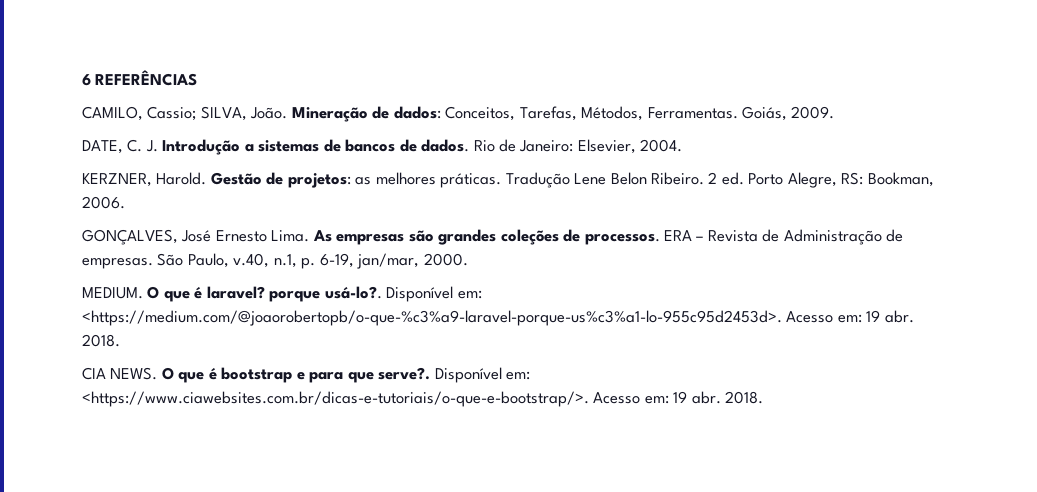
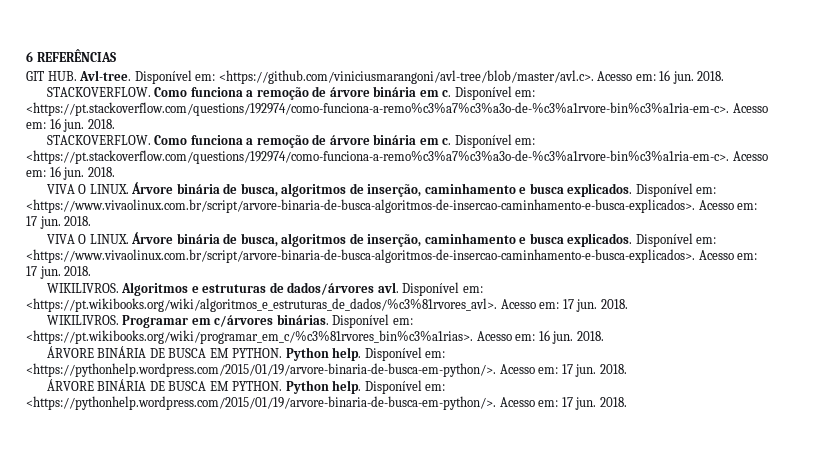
- CAMILO, Cassio; SILVA, João. Mineração de dados: Conceitos, Tarefas, Métodos, Ferramentas. Goiás, 2009.
- DATE, C. J. Introdução a sistemas de bancos de dados. Rio de Janeiro: Elsevier, 2004.
- KERZNER, Harold. Gestão de projetos: as melhores práticas. Tradução Lene Belon Ribeiro. 2 ed. Porto Alegre, RS: Bookman, 2006.
- GONÇALVES, José Ernesto Lima. As empresas são grandes coleções de processos. ERA – Revista de Administração de empresas. São Paulo, v.40, n.1, p. 6-19, jan/mar, 2000.
- MEDIUM. O que é laravel? porque usá-lo?. Disponível em: <https://medium.com/@joaorobertopb/o-que-%c3%a9-laravel-porque-us%c3%a1-lo-955c95d2453d>. Acesso em: 19 abr. 2018.
- CIA NEWS. O que é bootstrap e para que serve?. Disponível em: <https://www.ciawebsites.com.br/dicas-e-tutoriais/o-que-e-bootstrap/>. Acesso em: 19 abr. 2018.
+ GIT HUB. Avl-tree. Disponível em: <https://github.com/viniciusmarangoni/avl-tree/blob/master/avl.c>. Acesso em: 16 jun. 2018.
+ STACKOVERFLOW. Como funciona a remoção de árvore binária em c. Disponível em: <https://pt.stackoverflow.com/questions/192974/como-funciona-a-remo%c3%a7%c3%a3o-de-%c3%a1rvore-bin%c3%a1ria-em-c>. Acesso em: 16 jun. 2018.
+ STACKOVERFLOW. Como funciona a remoção de árvore binária em c. Disponível em: <https://pt.stackoverflow.com/questions/192974/como-funciona-a-remo%c3%a7%c3%a3o-de-%c3%a1rvore-bin%c3%a1ria-em-c>. Acesso em: 16 jun. 2018.
+ VIVA O LINUX. Árvore binária de busca, algoritmos de inserção, caminhamento e busca explicados. Disponível em: <https://www.vivaolinux.com.br/script/arvore-binaria-de-busca-algoritmos-de-insercao-caminhamento-e-busca-explicados>. Acesso em: 17 jun. 2018.
+ VIVA O LINUX. Árvore binária de busca, algoritmos de inserção, caminhamento e busca explicados. Disponível em: <https://www.vivaolinux.com.br/script/arvore-binaria-de-busca-algoritmos-de-insercao-caminhamento-e-busca-explicados>. Acesso em: 17 jun. 2018.
+ WIKILIVROS. Algoritmos e estruturas de dados/árvores avl. Disponível em: <https://pt.wikibooks.org/wiki/algoritmos_e_estruturas_de_dados/%c3%81rvores_avl>. Acesso em: 17 jun. 2018.
+ WIKILIVROS. Programar em c/árvores binárias. Disponível em: <https://pt.wikibooks.org/wiki/programar_em_c/%c3%81rvores_bin%c3%a1rias>. Acesso em: 16 jun. 2018.
+ ÁRVORE BINÁRIA DE BUSCA EM PYTHON. Python help. Disponível em: <https://pythonhelp.wordpress.com/2015/01/19/arvore-binaria-de-busca-em-python/>. Acesso em: 17 jun. 2018.
+ ÁRVORE BINÁRIA DE BUSCA EM PYTHON. Python help. Disponível em: <https://pythonhelp.wordpress.com/2015/01/19/arvore-binaria-de-busca-em-python/>. Acesso em: 17 jun. 2018.

